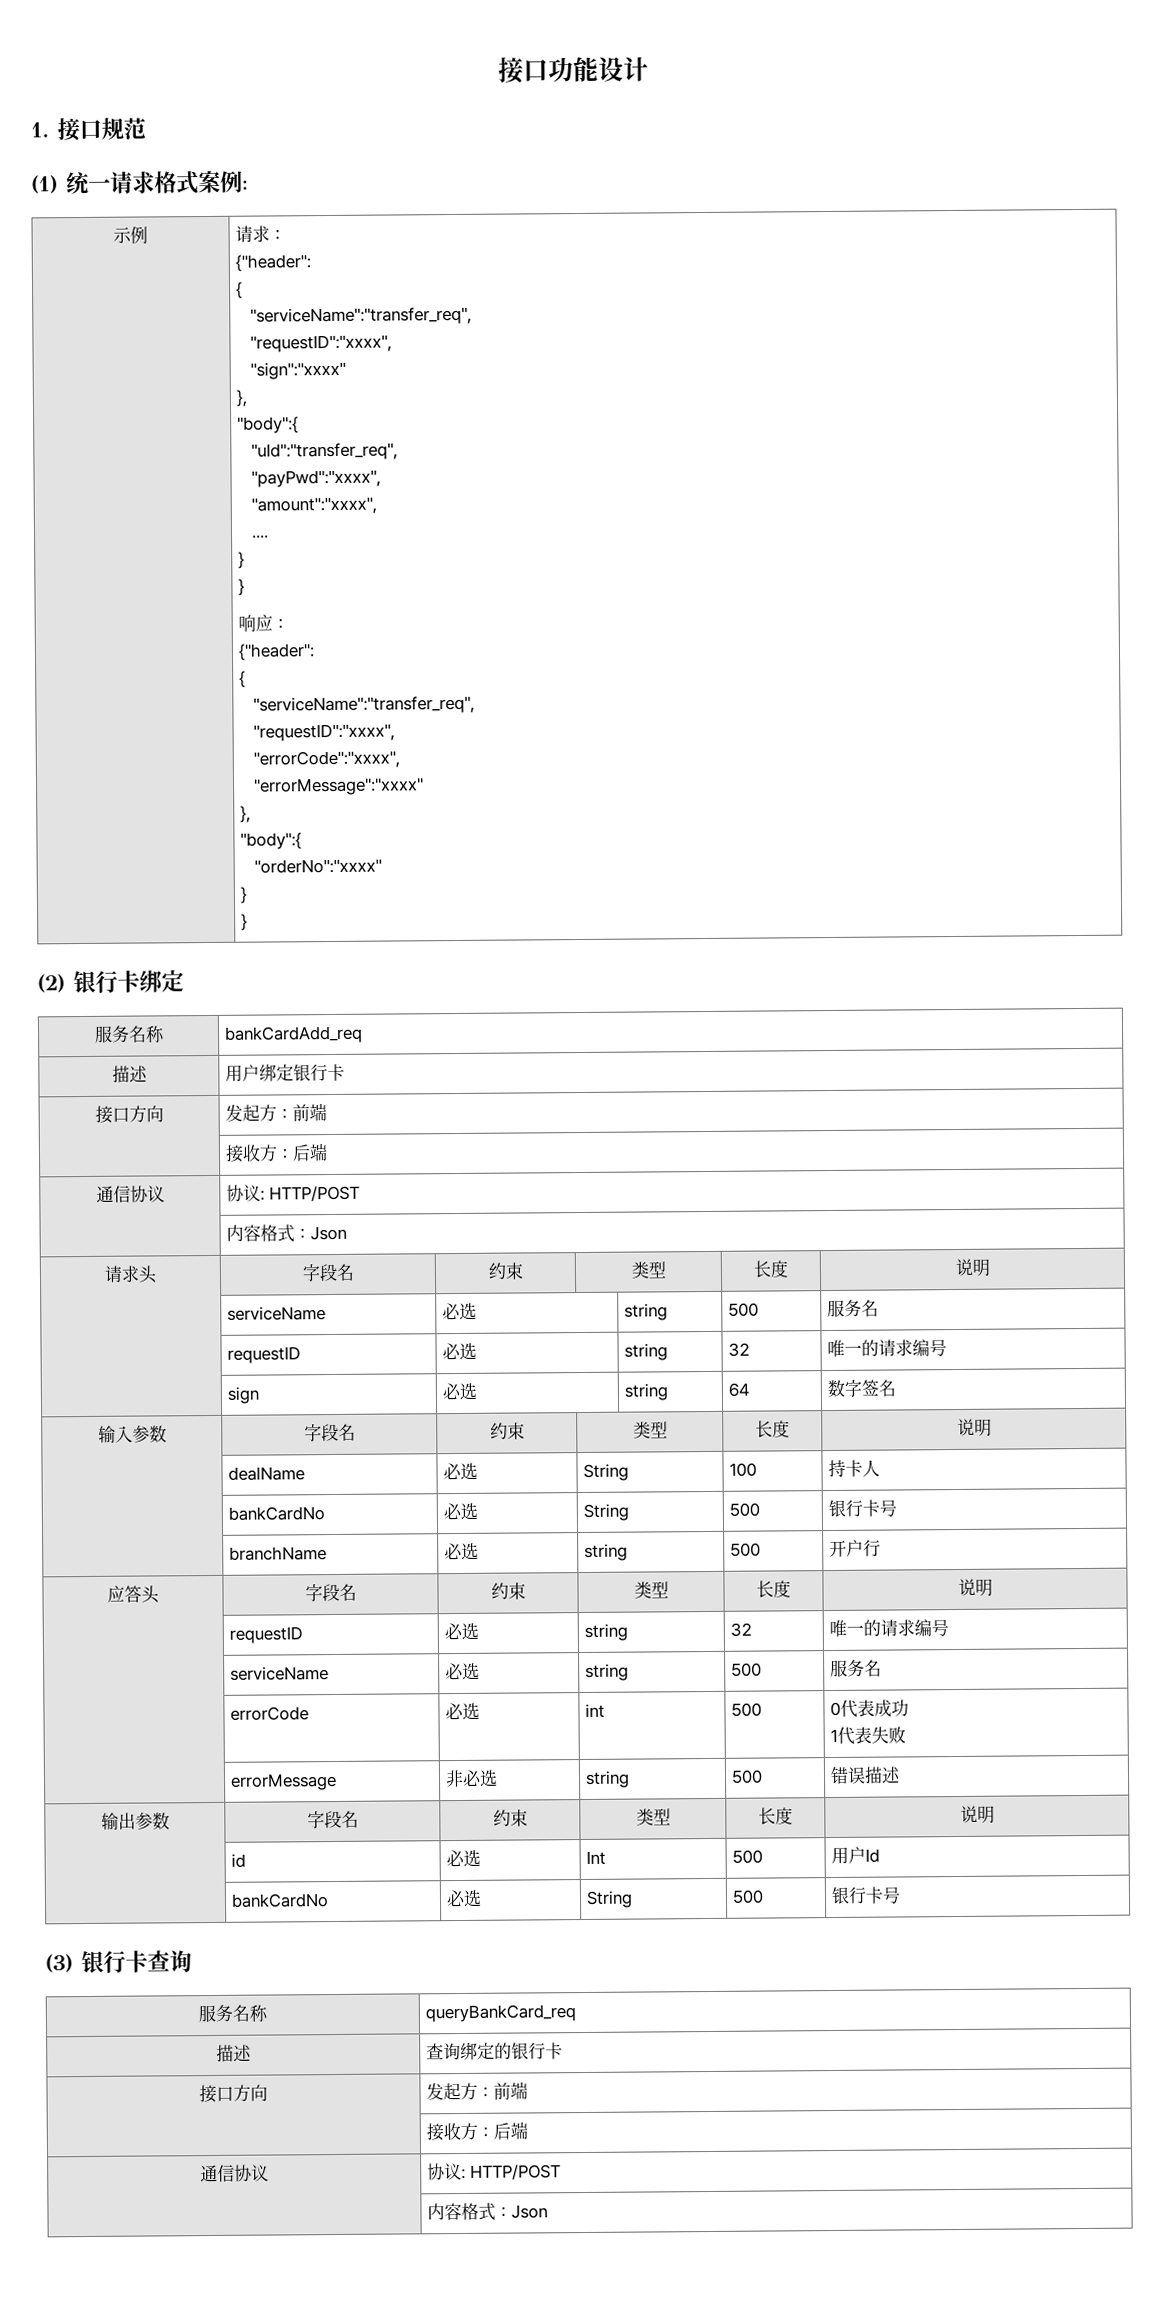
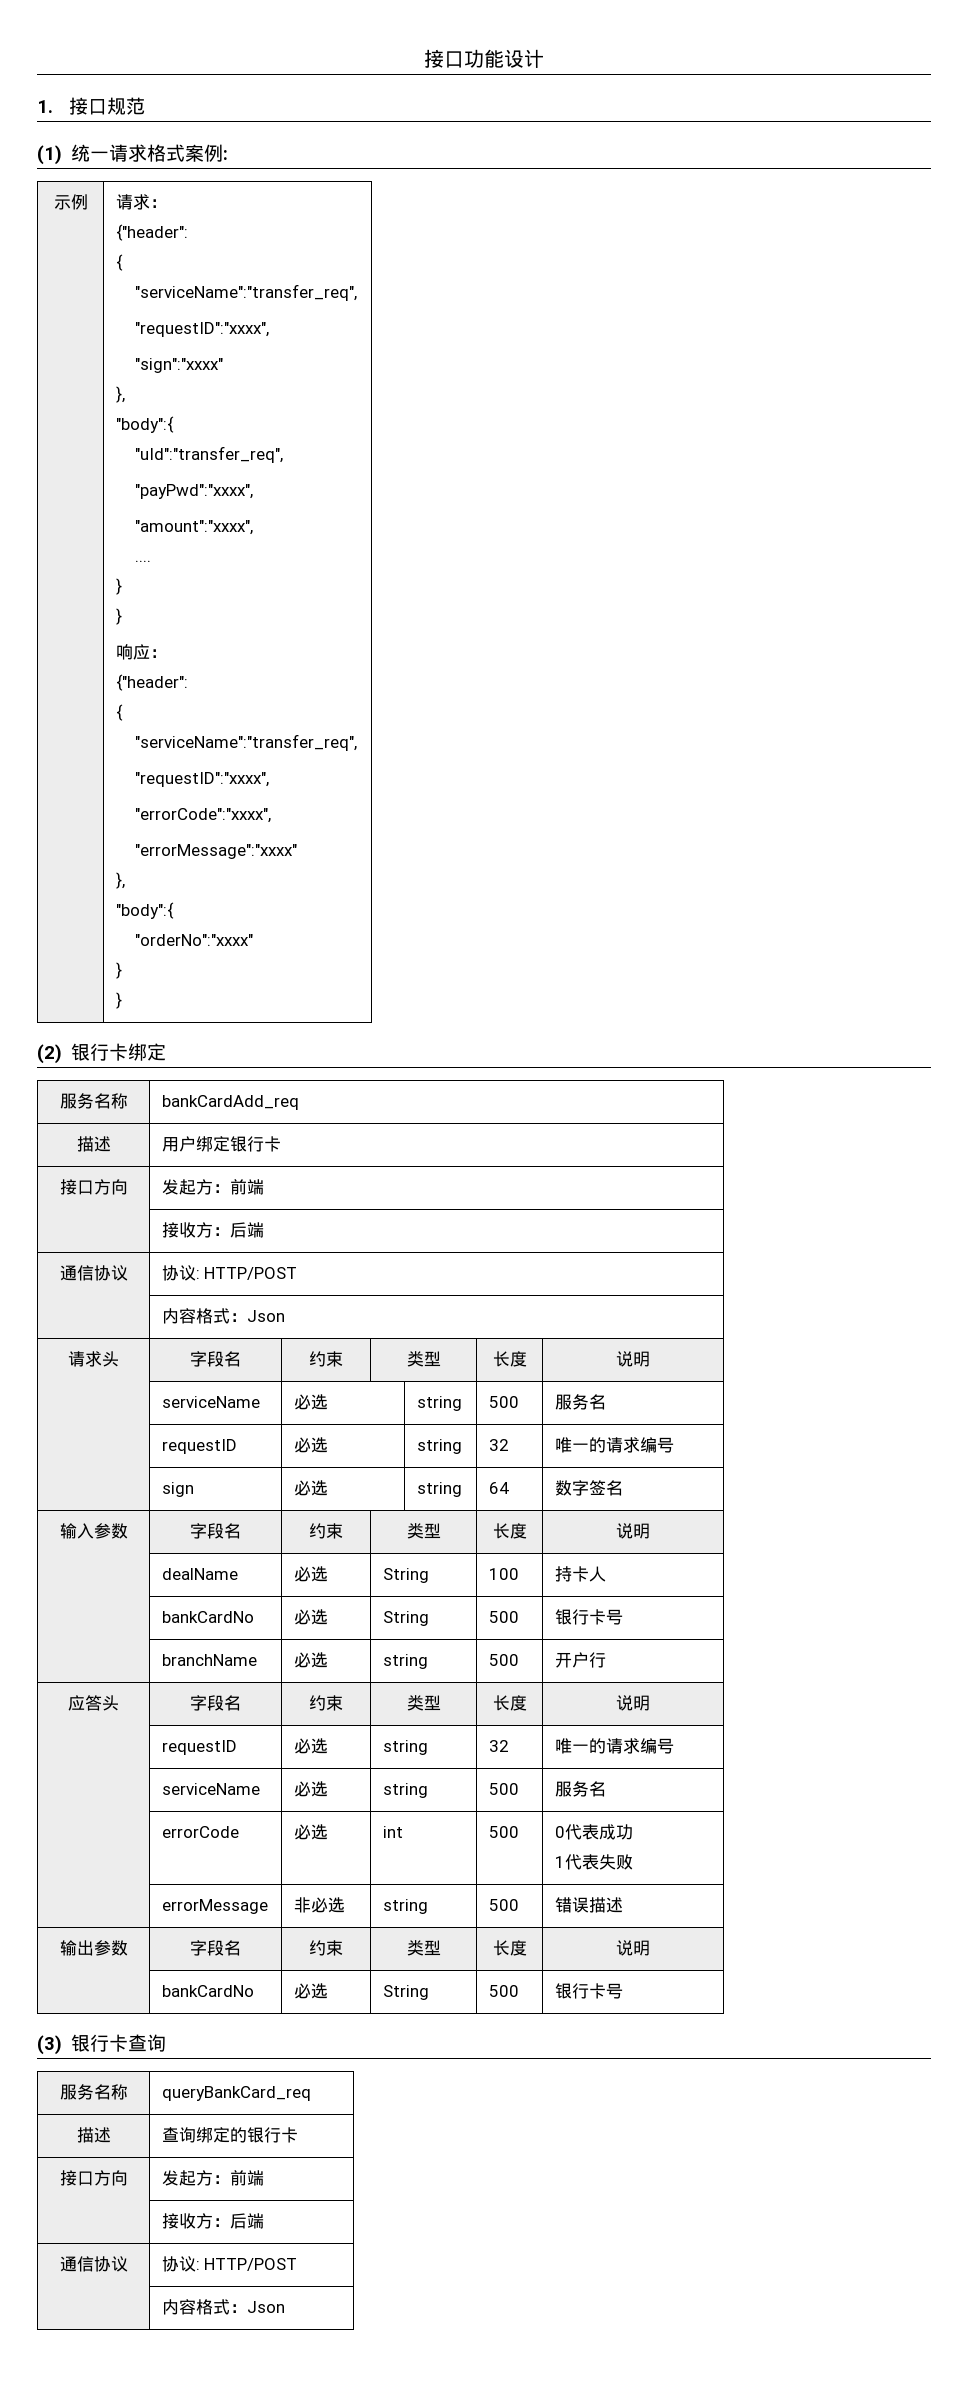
- | id | 必选 | Int | 500 | 用户Id

